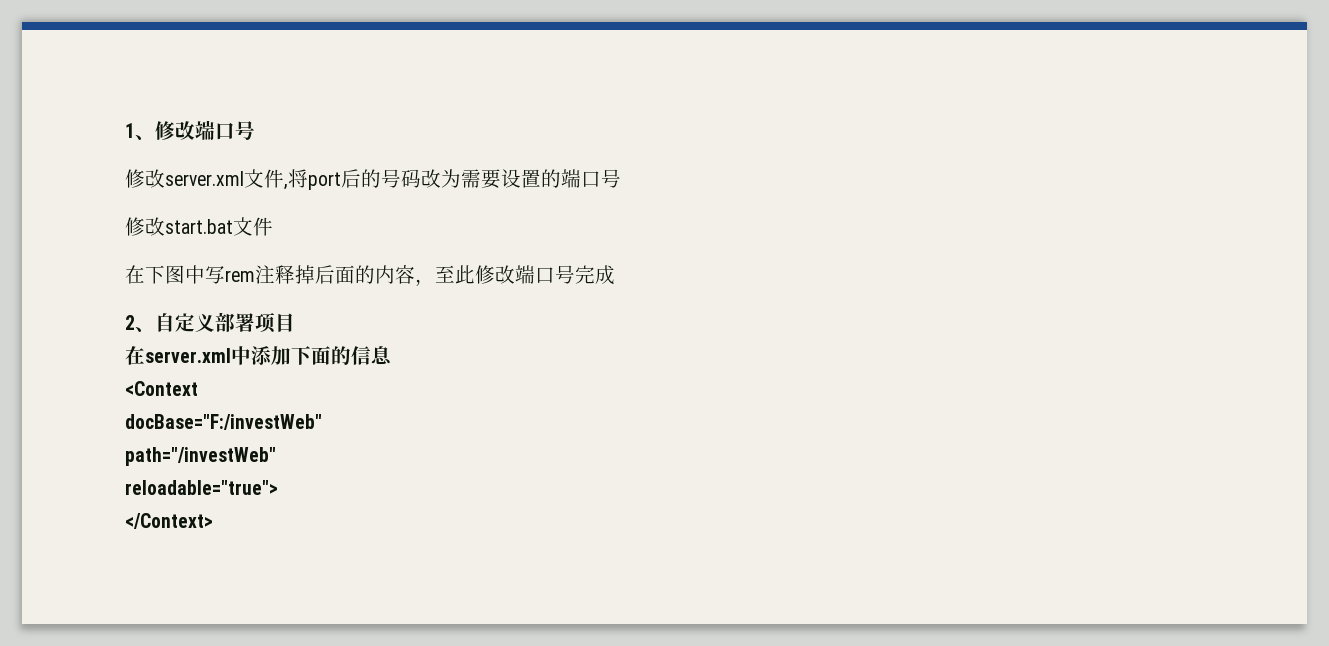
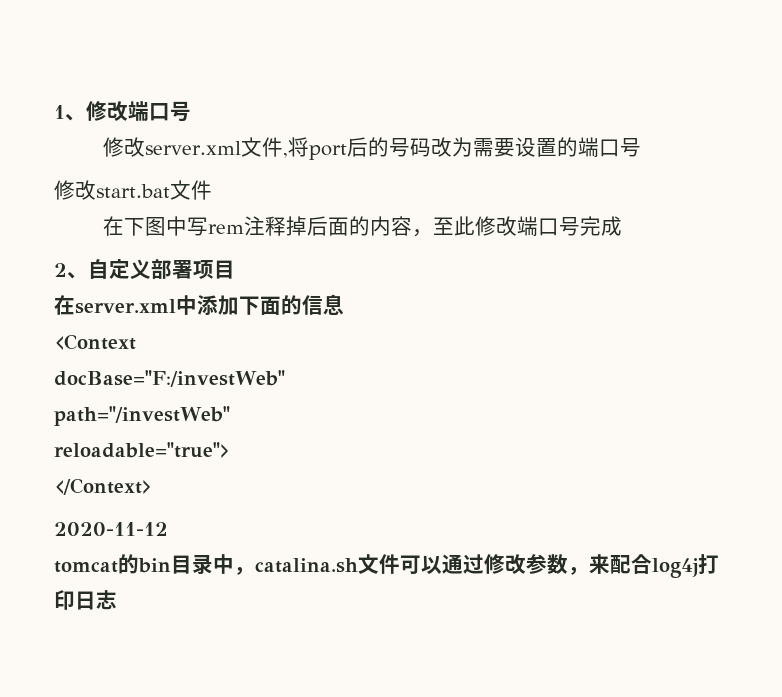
+ 2020-11-12
+ tomcat的bin目录中，catalina.sh文件可以通过修改参数，来配合log4j打印日志

